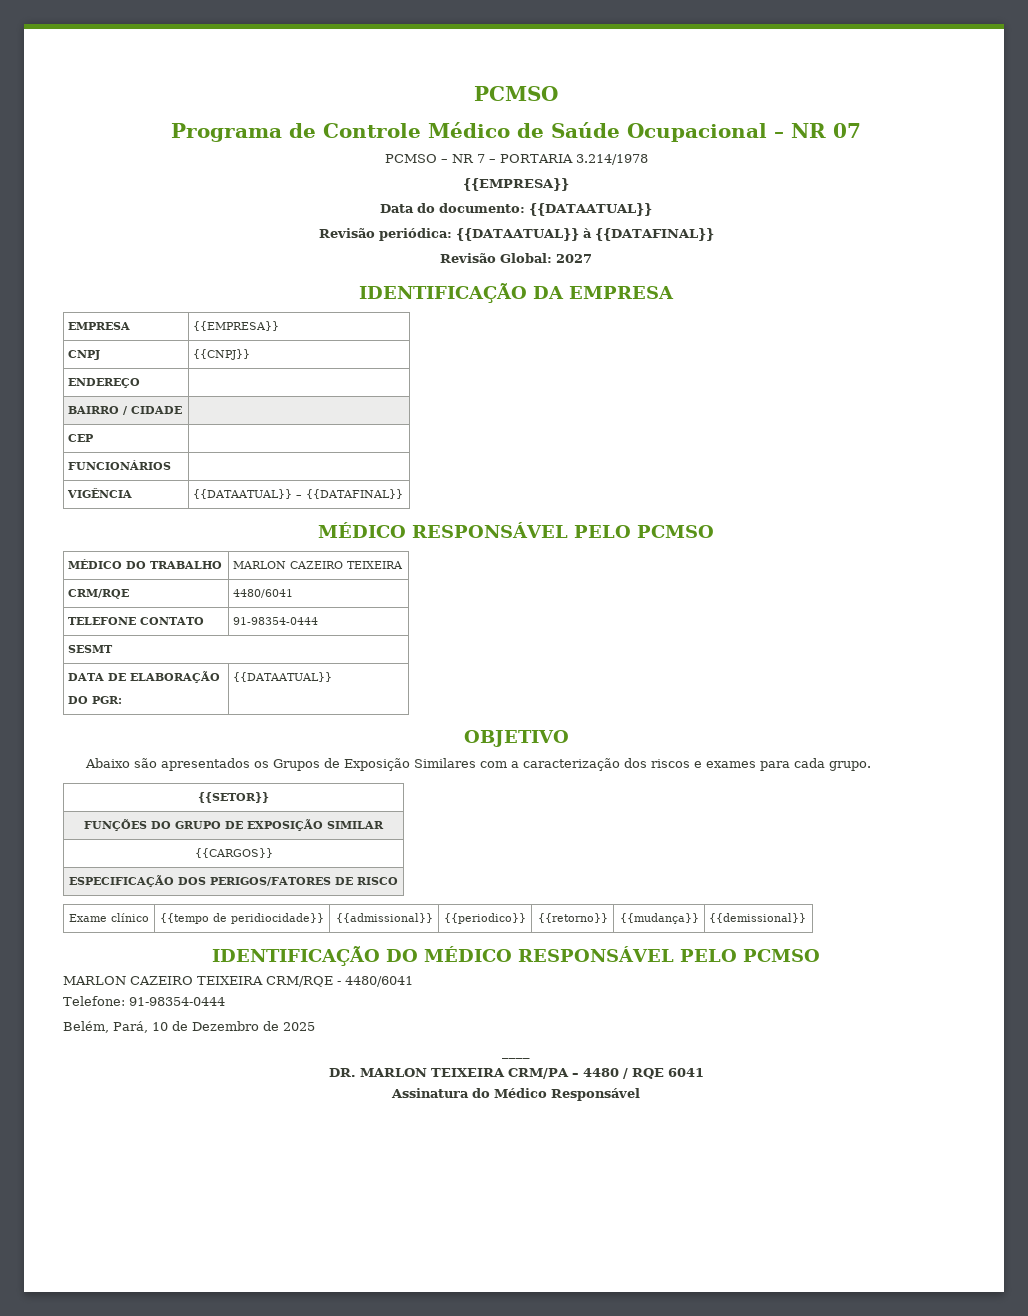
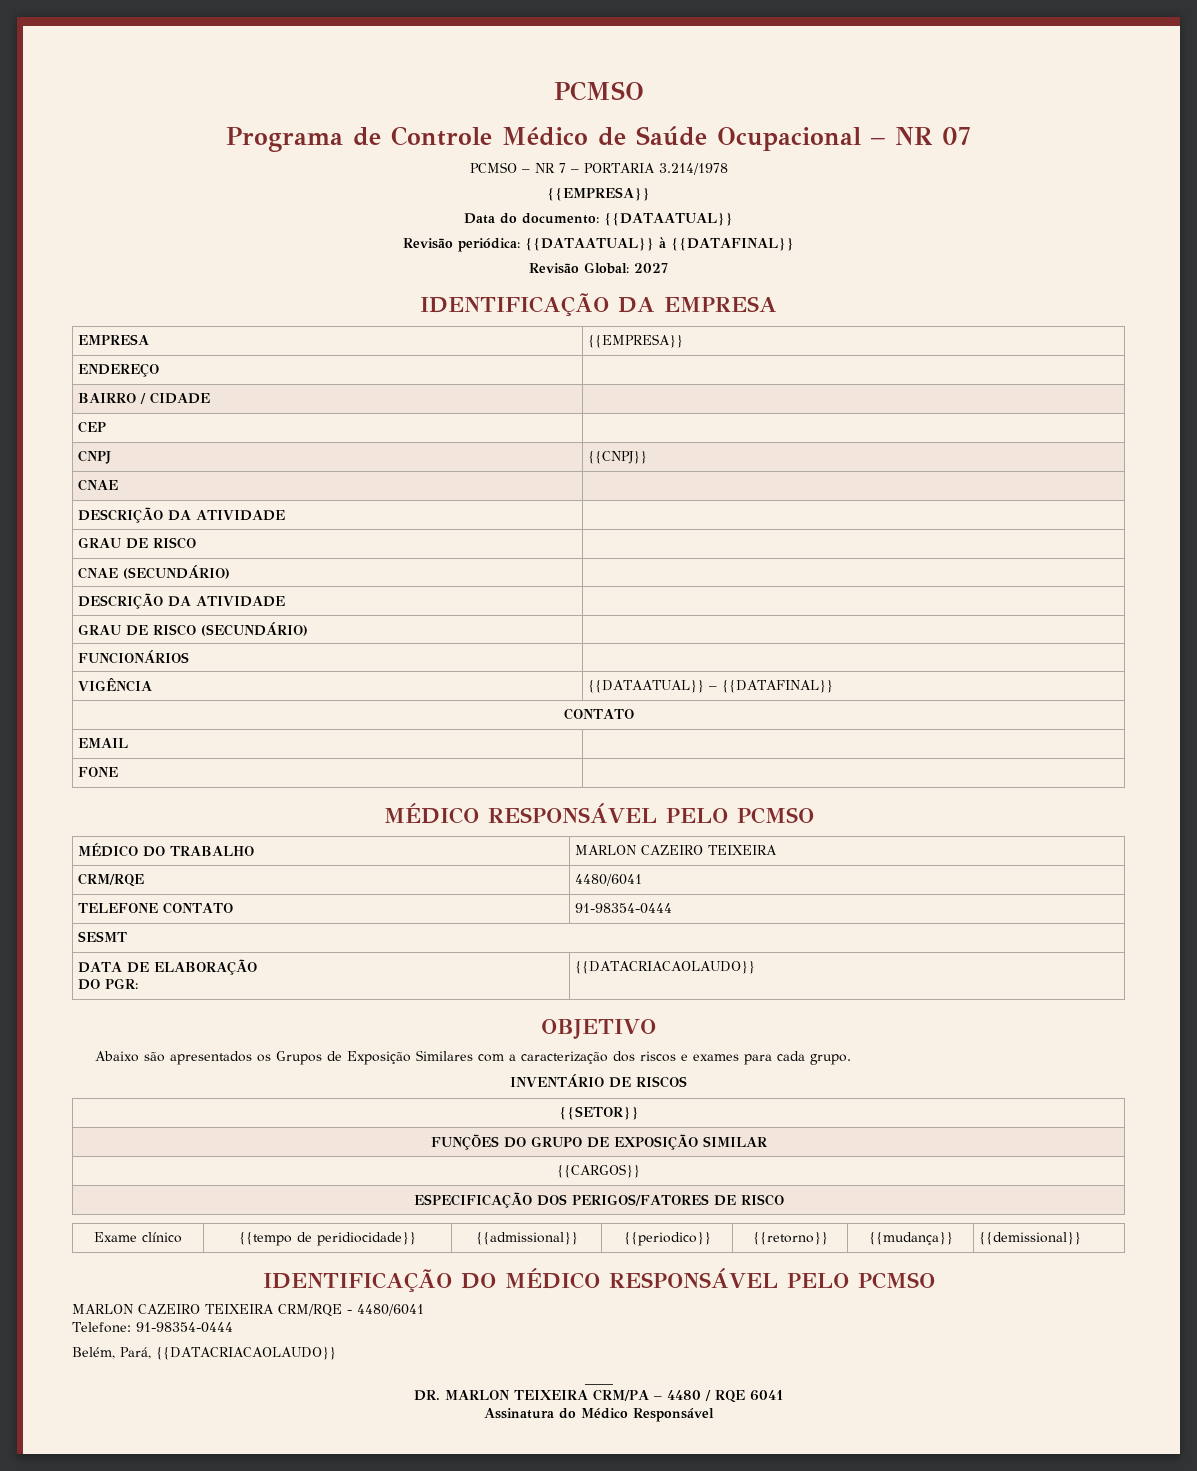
- CNPJ | {{CNPJ}}
+ CNPJ | {{CNPJ}}
+ CNAE |
+ DESCRIÇÃO DA ATIVIDADE |
+ GRAU DE RISCO |
+ CNAE (SECUNDÁRIO) |
+ DESCRIÇÃO DA ATIVIDADE |
+ GRAU DE RISCO (SECUNDÁRIO) |
  VIGÊNCIA | {{DATAATUAL}} – {{DATAFINAL}}
+ CONTATO
+ EMAIL |
+ FONE |
  DATA DE ELABORAÇÃO
- DO PGR: | {{DATAATUAL}}
+ DO PGR: | {{DATACRIACAOLAUDO}}
+ INVENTÁRIO DE RISCOS
- Belém, Pará, 10 de Dezembro de 2025
+ Belém, Pará, {{DATACRIACAOLAUDO}}

